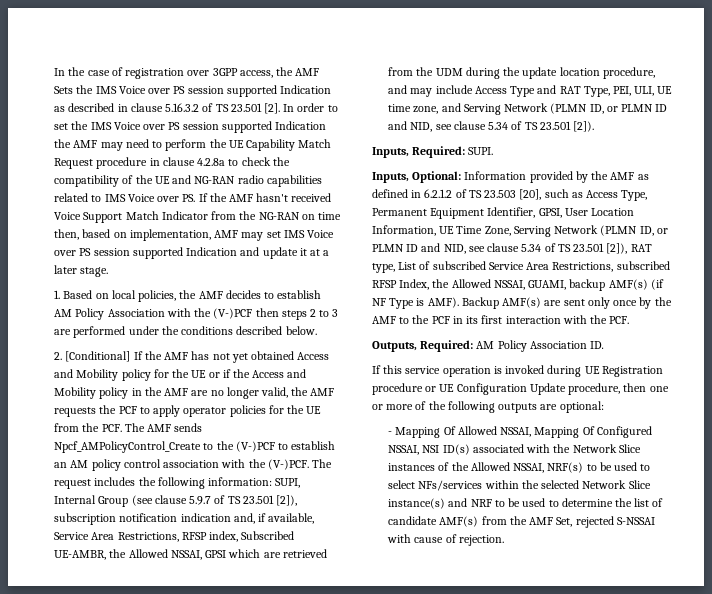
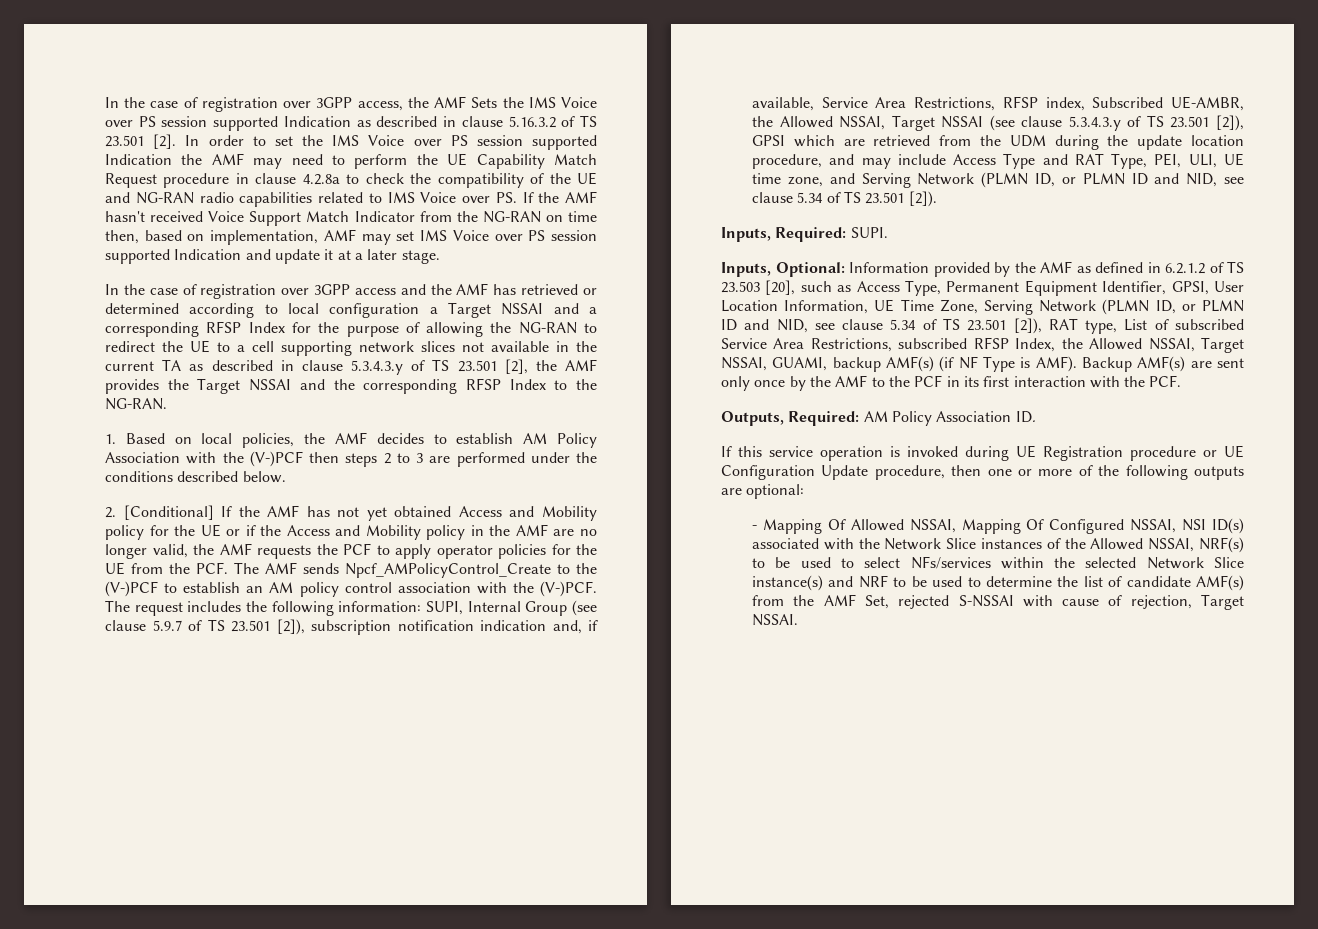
+ In the case of registration over 3GPP access and the AMF has retrieved or determined according to local configuration a Target NSSAI and a corresponding RFSP Index for the purpose of allowing the NG-RAN to redirect the UE to a cell supporting network slices not available in the current TA as described in clause 5.3.4.3.y of TS 23.501 [2], the AMF provides the Target NSSAI and the corresponding RFSP Index to the NG-RAN.
- SUPI, Internal Group (see clause 5.9.7 of TS 23.501 [2]), subscription notification indication and, if available, Service Area Restrictions, RFSP index, Subscribed UE-AMBR, the Allowed NSSAI, GPSI which are retrieved from the UDM during the update location procedure, and may include Access Type and RAT Type, PEI, ULI, UE time zone, and Serving Network (PLMN ID, or PLMN ID and NID, see clause 5.34 of TS 23.501 [2]).
+ SUPI, Internal Group (see clause 5.9.7 of TS 23.501 [2]), subscription notification indication and, if available, Service Area Restrictions, RFSP index, Subscribed UE-AMBR, the Allowed NSSAI, Target NSSAI (see clause 5.3.4.3.y of TS 23.501 [2]), GPSI which are retrieved from the UDM during the update location procedure, and may include Access Type and RAT Type, PEI, ULI, UE time zone, and Serving Network (PLMN ID, or PLMN ID and NID, see clause 5.34 of TS 23.501 [2]).
- Information provided by the AMF as defined in 6.2.1.2 of TS 23.503 [20], such as Access Type, Permanent Equipment Identifier, GPSI, User Location Information, UE Time Zone, Serving Network (PLMN ID, or PLMN ID and NID, see clause 5.34 of TS 23.501 [2]), RAT type, List of subscribed Service Area Restrictions, subscribed RFSP Index, the Allowed NSSAI, GUAMI, backup AMF(s) (if NF Type is AMF).
+ Information provided by the AMF as defined in 6.2.1.2 of TS 23.503 [20], such as Access Type, Permanent Equipment Identifier, GPSI, User Location Information, UE Time Zone, Serving Network (PLMN ID, or PLMN ID and NID, see clause 5.34 of TS 23.501 [2]), RAT type, List of subscribed Service Area Restrictions, subscribed RFSP Index, the Allowed NSSAI, Target NSSAI, GUAMI, backup AMF(s) (if NF Type is AMF).
- - Mapping Of Allowed NSSAI, Mapping Of Configured NSSAI, NSI ID(s) associated with the Network Slice instances of the Allowed NSSAI, NRF(s) to be used to select NFs/services within the selected Network Slice instance(s) and NRF to be used to determine the list of candidate AMF(s) from the AMF Set, rejected S-NSSAI with cause of rejection.
+ - Mapping Of Allowed NSSAI, Mapping Of Configured NSSAI, NSI ID(s) associated with the Network Slice instances of the Allowed NSSAI, NRF(s) to be used to select NFs/services within the selected Network Slice instance(s) and NRF to be used to determine the list of candidate AMF(s) from the AMF Set, rejected S-NSSAI with cause of rejection, Target NSSAI.

